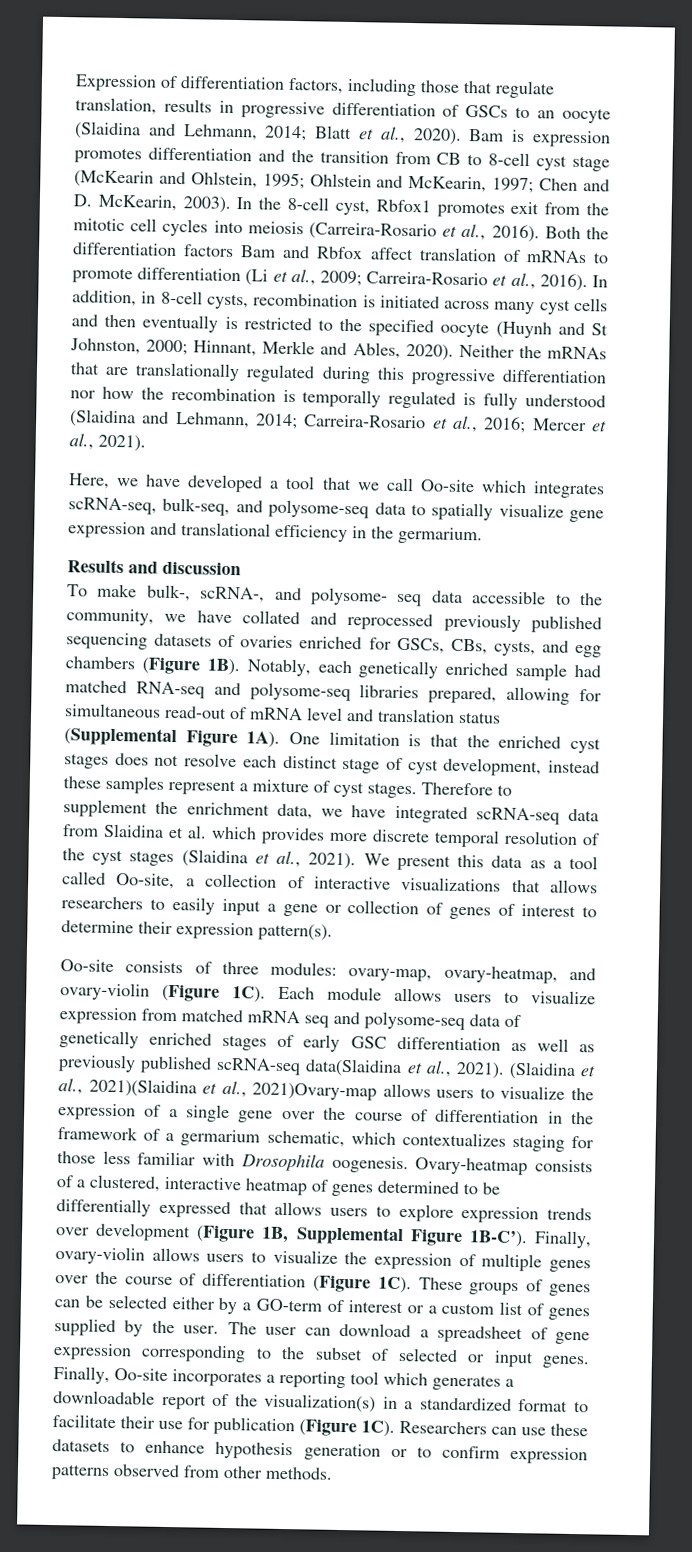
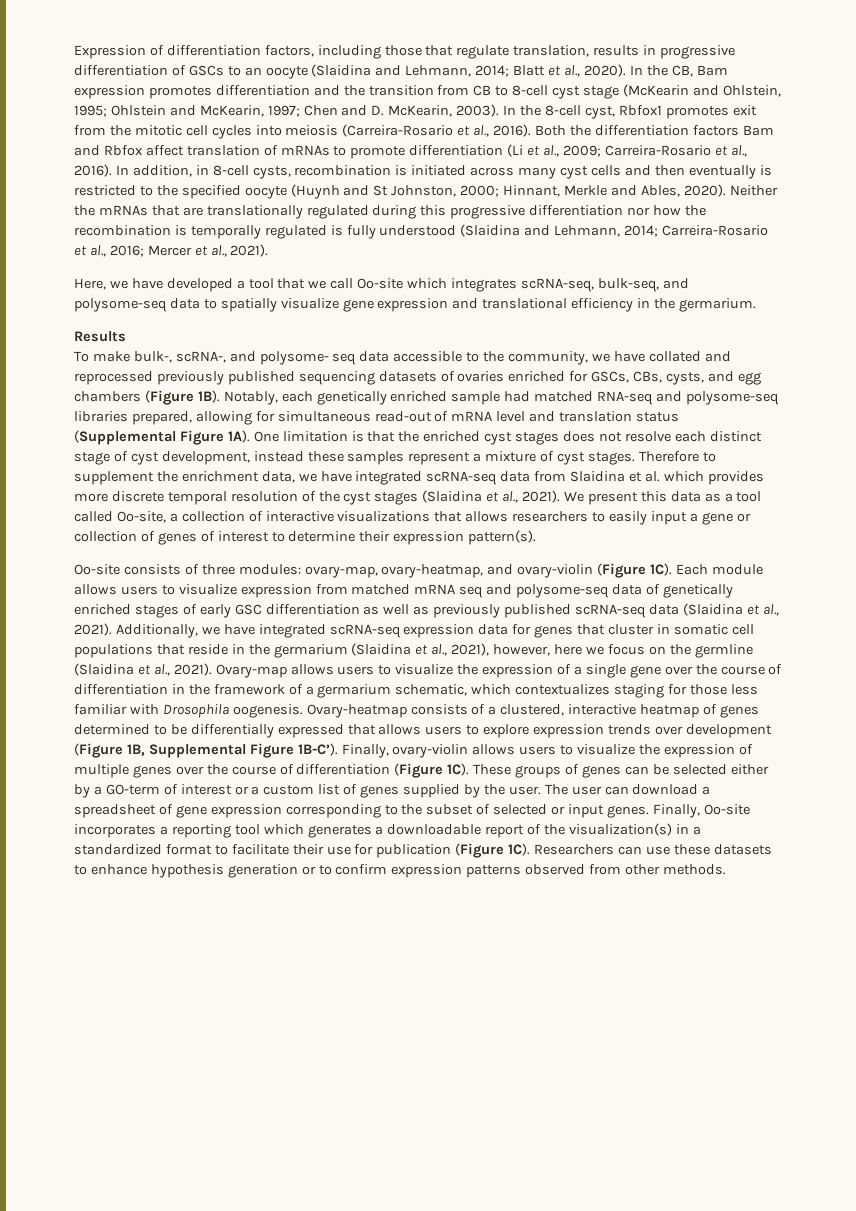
- Bam is expression promotes differentiation and the transition from CB to 8-cell cyst stage (McKearin and Ohlstein, 1995; Ohlstein and McKearin, 1997; Chen and D. McKearin, 2003).
+ In the CB, Bam expression promotes differentiation and the transition from CB to 8-cell cyst stage (McKearin and Ohlstein, 1995; Ohlstein and McKearin, 1997; Chen and D. McKearin, 2003).
- Results and discussion
+ Results
- Each module allows users to visualize expression from matched mRNA seq and polysome-seq data of genetically enriched stages of early GSC differentiation as well as previously published scRNA-seq data(Slaidina et al., 2021). (Slaidina et al., 2021)(Slaidina et al., 2021)Ovary-map allows users to visualize the expression of a single gene over the course of differentiation in the framework of a germarium schematic, which contextualizes staging for those less familiar with Drosophila oogenesis.
+ Each module allows users to visualize expression from matched mRNA seq and polysome-seq data of genetically enriched stages of early GSC differentiation as well as previously published scRNA-seq data (Slaidina et al., 2021). Additionally, we have integrated scRNA-seq expression data for genes that cluster in somatic cell populations that reside in the germarium (Slaidina et al., 2021), however, here we focus on the germline (Slaidina et al., 2021). Ovary-map allows users to visualize the expression of a single gene over the course of differentiation in the framework of a germarium schematic, which contextualizes staging for those less familiar with Drosophila oogenesis.

